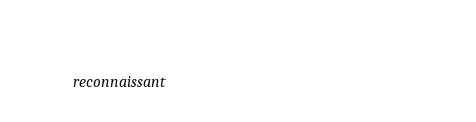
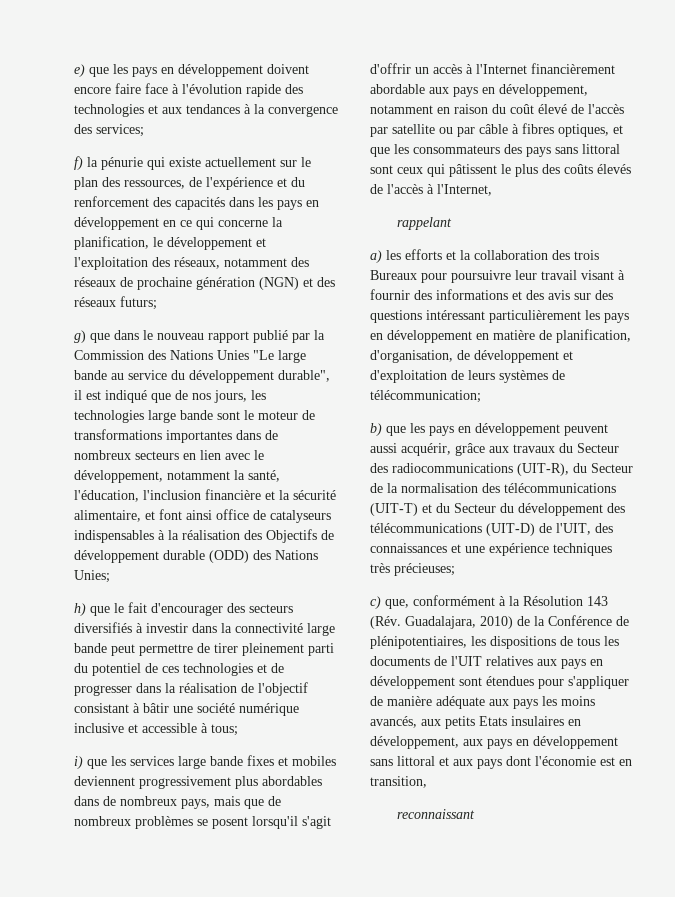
+ e) que les pays en développement doivent encore faire face à l'évolution rapide des technologies et aux tendances à la convergence des services;
+ f) la pénurie qui existe actuellement sur le plan des ressources, de l'expérience et du renforcement des capacités dans les pays en développement en ce qui concerne la planification, le développement et l'exploitation des réseaux, notamment des réseaux de prochaine génération (NGN) et des réseaux futurs;
+ g) que dans le nouveau rapport publié par la Commission des Nations Unies "Le large bande au service du développement durable", il est indiqué que de nos jours, les technologies large bande sont le moteur de transformations importantes dans de nombreux secteurs en lien avec le développement, notamment la santé, l'éducation, l'inclusion financière et la sécurité alimentaire, et font ainsi office de catalyseurs indispensables à la réalisation des Objectifs de développement durable (ODD) des Nations Unies;
+ h) que le fait d'encourager des secteurs diversifiés à investir dans la connectivité large bande peut permettre de tirer pleinement parti du potentiel de ces technologies et de progresser dans la réalisation de l'objectif consistant à bâtir une société numérique inclusive et accessible à tous;
+ i) que les services large bande fixes et mobiles deviennent progressivement plus abordables dans de nombreux pays, mais que de nombreux problèmes se posent lorsqu'il s'agit d'offrir un accès à l'Internet financièrement abordable aux pays en développement, notamment en raison du coût élevé de l'accès par satellite ou par câble à fibres optiques, et que les consommateurs des pays sans littoral sont ceux qui pâtissent le plus des coûts élevés de l'accès à l'Internet,
+ rappelant
+ a) les efforts et la collaboration des trois Bureaux pour poursuivre leur travail visant à fournir des informations et des avis sur des questions intéressant particulièrement les pays en développement en matière de planification, d'organisation, de développement et d'exploitation de leurs systèmes de télécommunication;
+ b) que les pays en développement peuvent aussi acquérir, grâce aux travaux du Secteur des radiocommunications (UIT-R), du Secteur de la normalisation des télécommunications (UIT-T) et du Secteur du développement des télécommunications (UIT-D) de l'UIT, des connaissances et une expérience techniques très précieuses;
+ c) que, conformément à la Résolution 143 (Rév. Guadalajara, 2010) de la Conférence de plénipotentiaires, les dispositions de tous les documents de l'UIT relatives aux pays en développement sont étendues pour s'appliquer de manière adéquate aux pays les moins avancés, aux petits Etats insulaires en développement, aux pays en développement sans littoral et aux pays dont l'économie est en transition,

